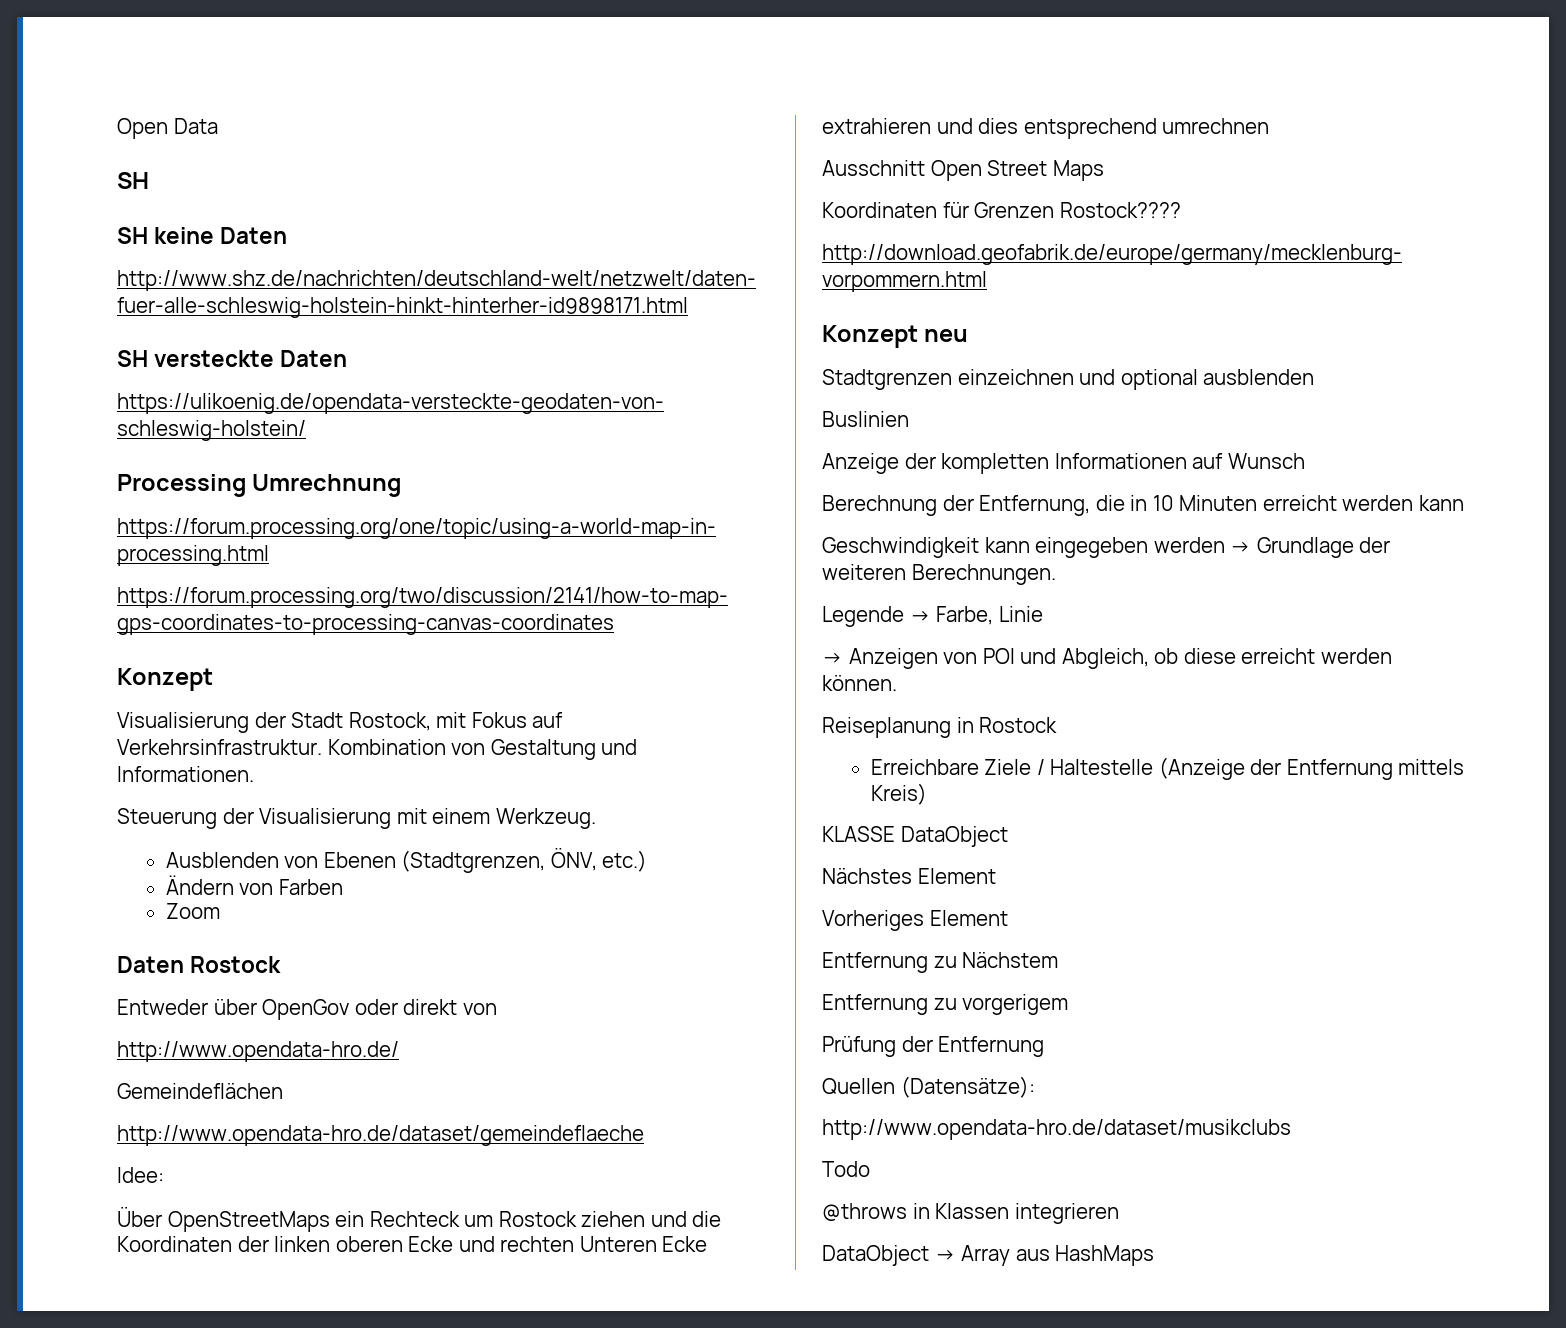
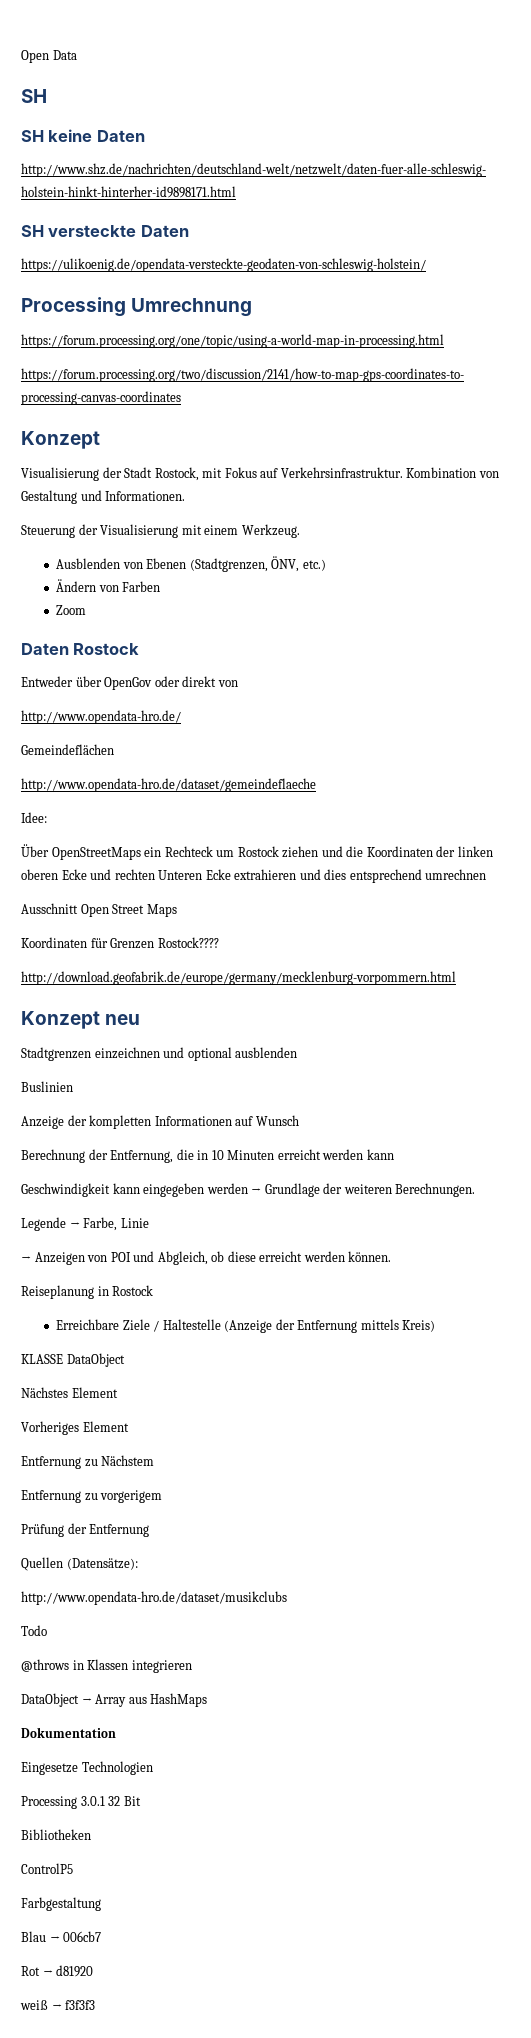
+ Dokumentation
+ Eingesetze Technologien
+ Processing 3.0.1 32 Bit
+ Bibliotheken
+ ControlP5
+ Farbgestaltung
+ Blau → 006cb7
+ Rot → d81920
+ weiß → f3f3f3

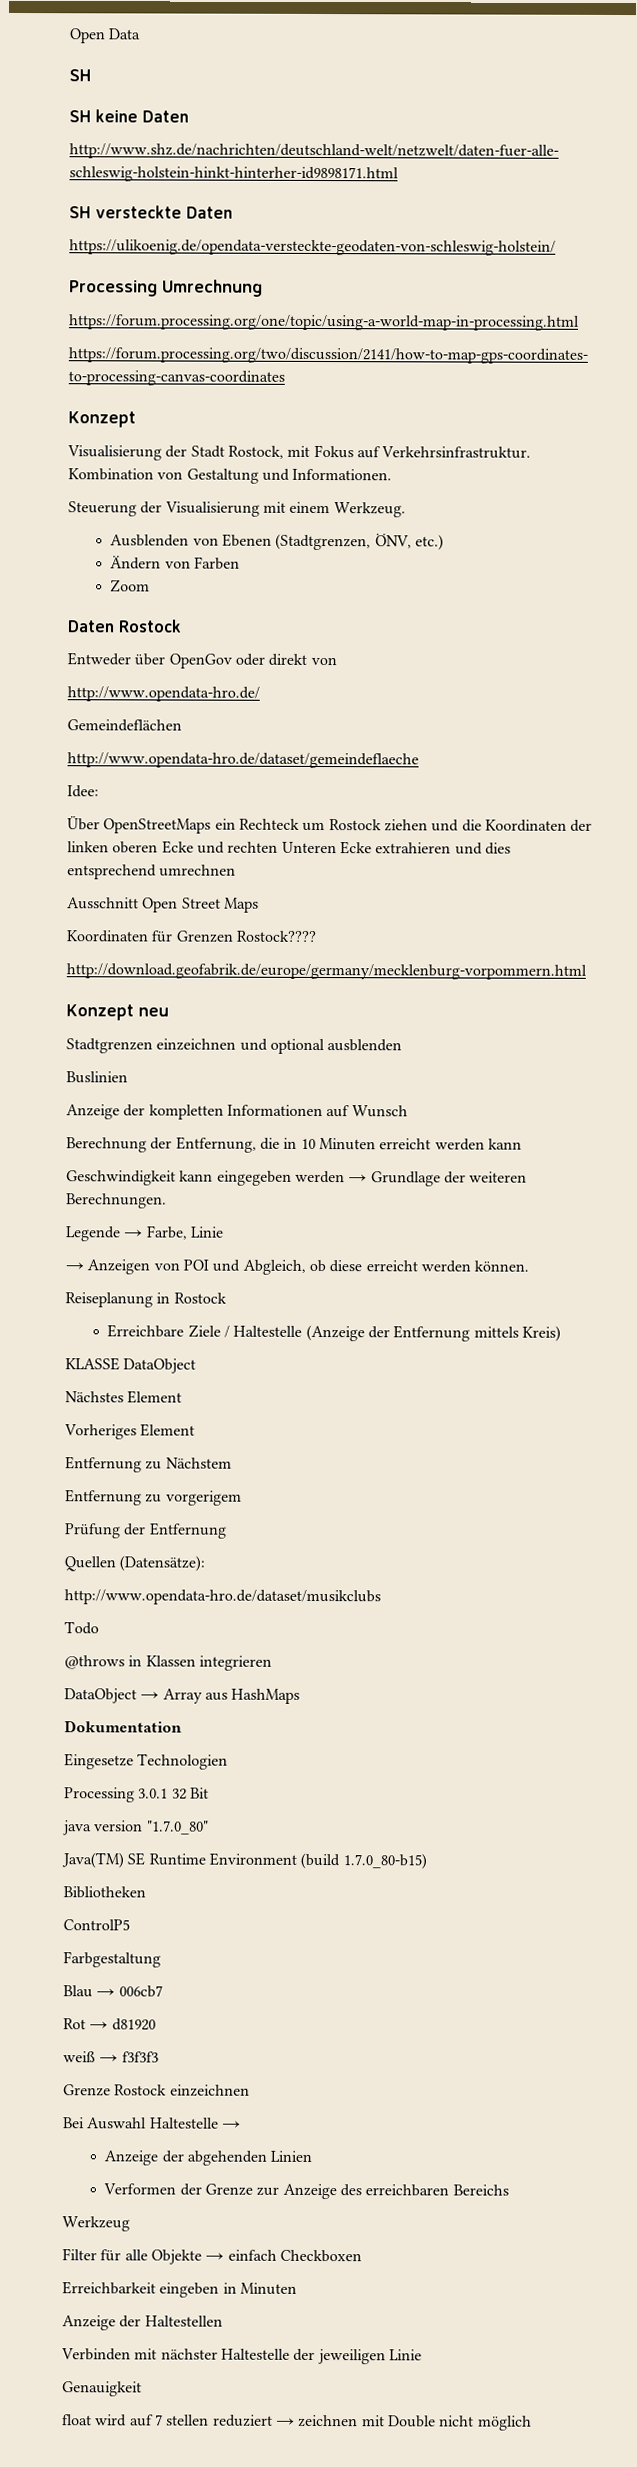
+ java version "1.7.0_80"
+ Java(TM) SE Runtime Environment (build 1.7.0_80-b15)
+ Grenze Rostock einzeichnen
+ Bei Auswahl Haltestelle →
+ Anzeige der abgehenden Linien
+ Verformen der Grenze zur Anzeige des erreichbaren Bereichs
+ Werkzeug
+ Filter für alle Objekte → einfach Checkboxen
+ Erreichbarkeit eingeben in Minuten
+ Anzeige der Haltestellen
+ Verbinden mit nächster Haltestelle der jeweiligen Linie
+ Genauigkeit
+ float wird auf 7 stellen reduziert → zeichnen mit Double nicht möglich

